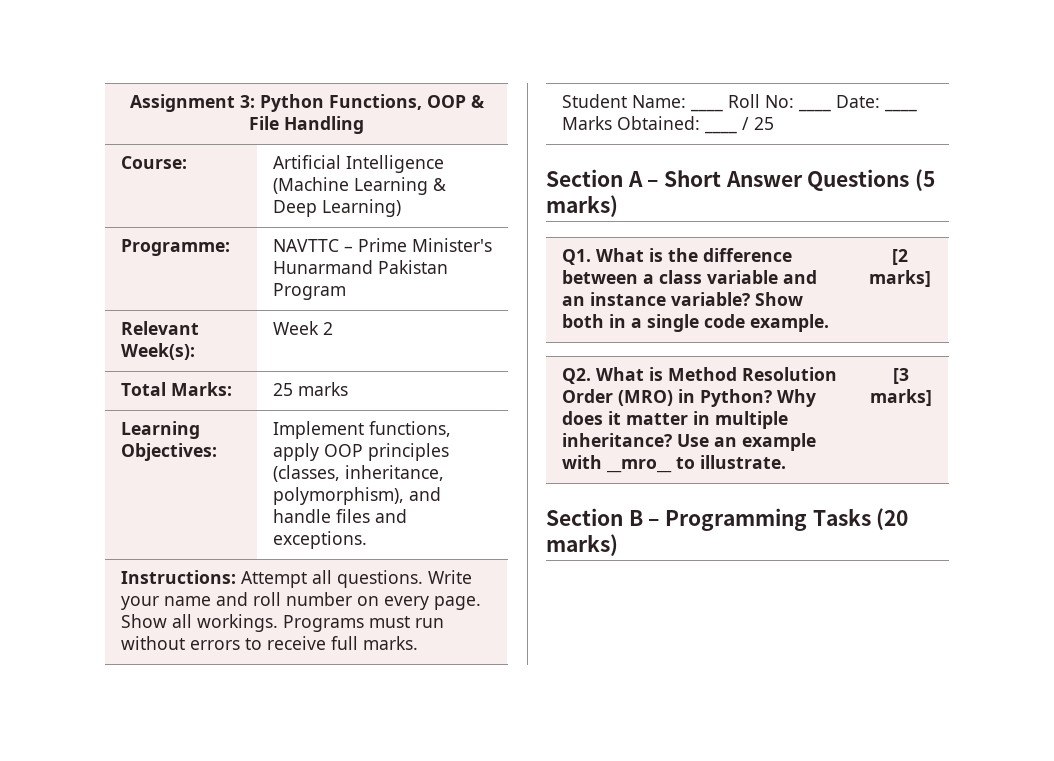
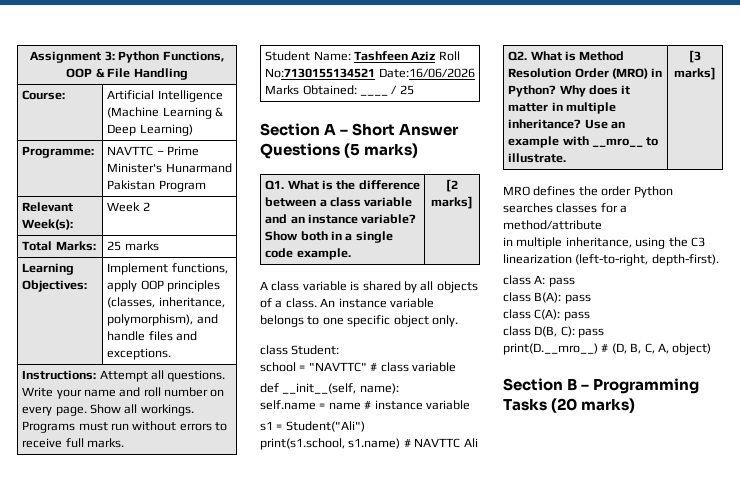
- Student Name: ____ Roll No: ____ Date: ____ Marks Obtained: ____ / 25
+ Student Name: Tashfeen Aziz Roll No:7130155134521 Date:16/06/2026 Marks Obtained: ____ / 25
+ A class variable is shared by all objects of a class. An instance variable belongs to one specific object only.
+ class Student:
+ school = "NAVTTC" # class variable
+ def __init__(self, name):
+ self.name = name # instance variable
+ s1 = Student("Ali")
+ print(s1.school, s1.name) # NAVTTC Ali
+ MRO defines the order Python searches classes for a method/attribute
+ in multiple inheritance, using the C3 linearization (left-to-right, depth-first).
+ class A: pass
+ class B(A): pass
+ class C(A): pass
+ class D(B, C): pass
+ print(D.__mro__) # (D, B, C, A, object)

